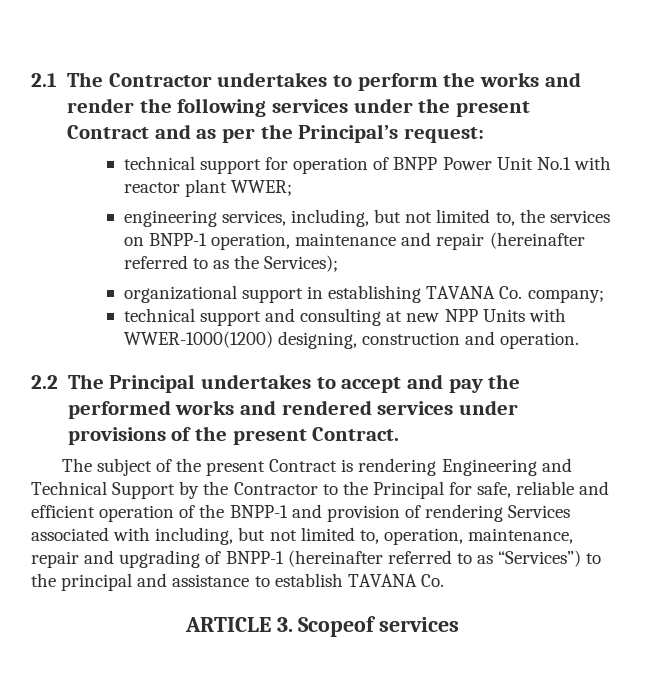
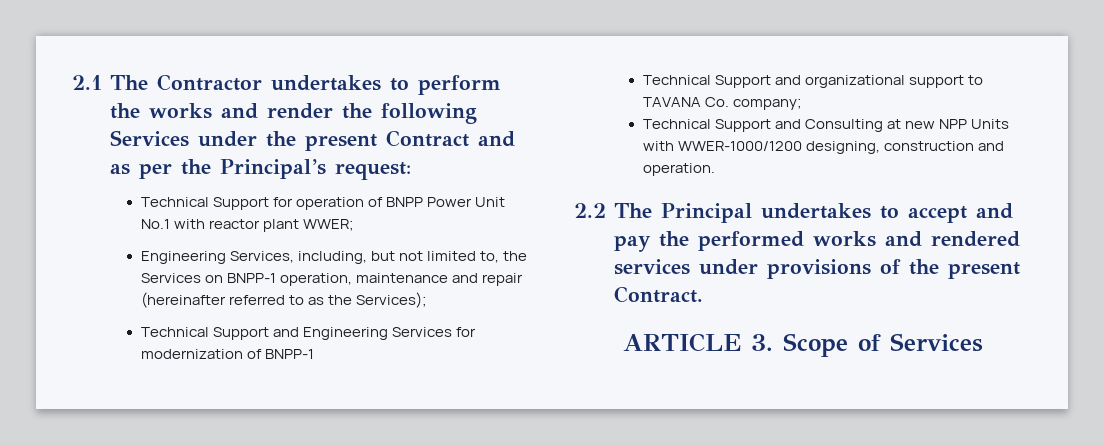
- 2.1 The Contractor undertakes to perform the works and render the following services under the present Contract and as per the Principal’s request:
+ 2.1 The Contractor undertakes to perform the works and render the following Services under the present Contract and as per the Principal’s request:
- technical support for operation of BNPP Power Unit No.1 with reactor plant WWER;
+ Technical Support for operation of BNPP Power Unit No.1 with reactor plant WWER;
- engineering services, including, but not limited to, the services on BNPP-1 operation, maintenance and repair (hereinafter referred to as the Services);
+ Engineering Services, including, but not limited to, the Services on BNPP-1 operation, maintenance and repair (hereinafter referred to as the Services);
- organizational support in establishing TAVANA Co. company;
+ Technical Support and Engineering Services for modernization of BNPP-1
+ Technical Support and organizational support to TAVANA Co. company;
- technical support and consulting at new NPP Units with WWER-1000(1200) designing, construction and operation.
+ Technical Support and Consulting at new NPP Units with WWER-1000/1200 designing, construction and operation.
- The subject of the present Contract is rendering Engineering and Technical Support by the Contractor to the Principal for safe, reliable and efficient operation of the BNPP-1 and provision of rendering Services associated with including, but not limited to, operation, maintenance, repair and upgrading of BNPP-1 (hereinafter referred to as “Services”) to the principal and assistance to establish TAVANA Co.
- ARTICLE 3. Scopeof services
+ ARTICLE 3. Scope of Services

